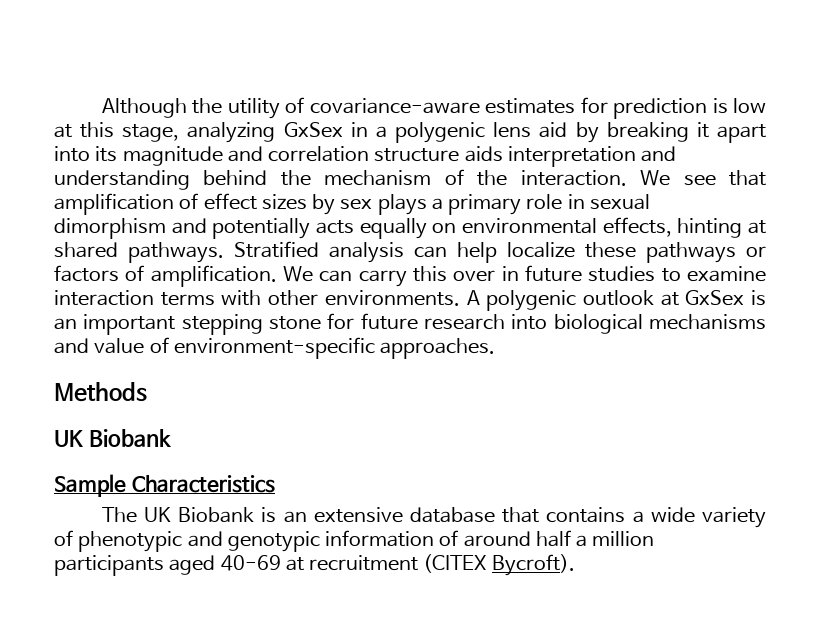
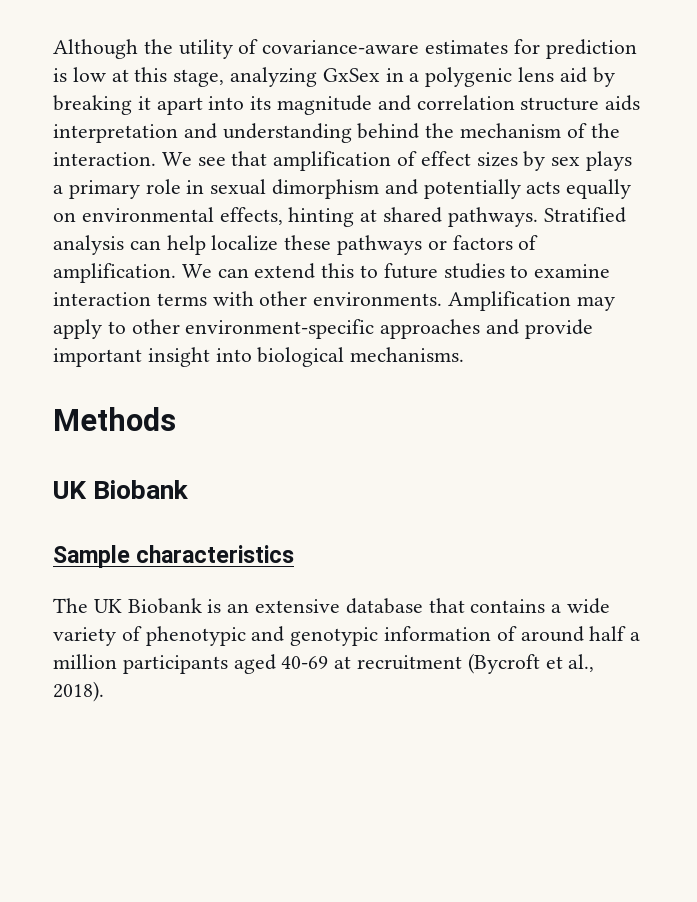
- We can carry this over in future studies to examine interaction terms with other environments.
+ We can extend this to future studies to examine interaction terms with other environments.
- A polygenic outlook at GxSex is an important stepping stone for future research into biological mechanisms and value of environment-specific approaches.
+ Amplification may apply to other environment-specific approaches and provide important insight into biological mechanisms.
- Sample Characteristics
+ Sample characteristics
- The UK Biobank is an extensive database that contains a wide variety of phenotypic and genotypic information of around half a million participants aged 40-69 at recruitment (CITEX Bycroft).
+ The UK Biobank is an extensive database that contains a wide variety of phenotypic and genotypic information of around half a million participants aged 40-69 at recruitment (Bycroft et al., 2018).

